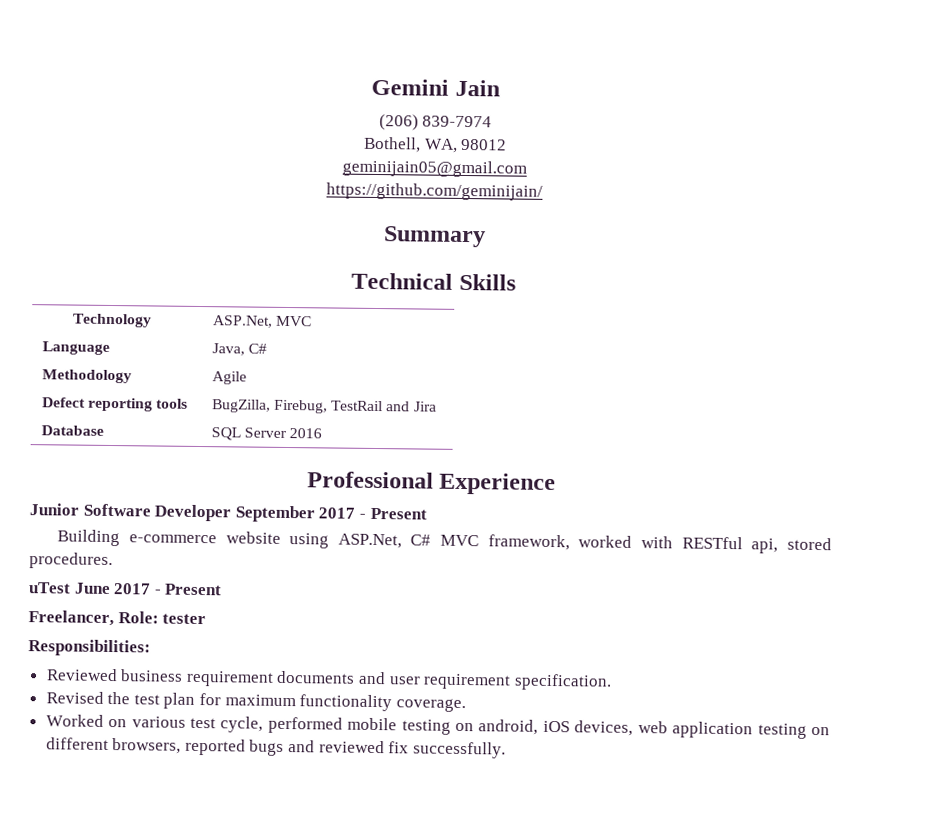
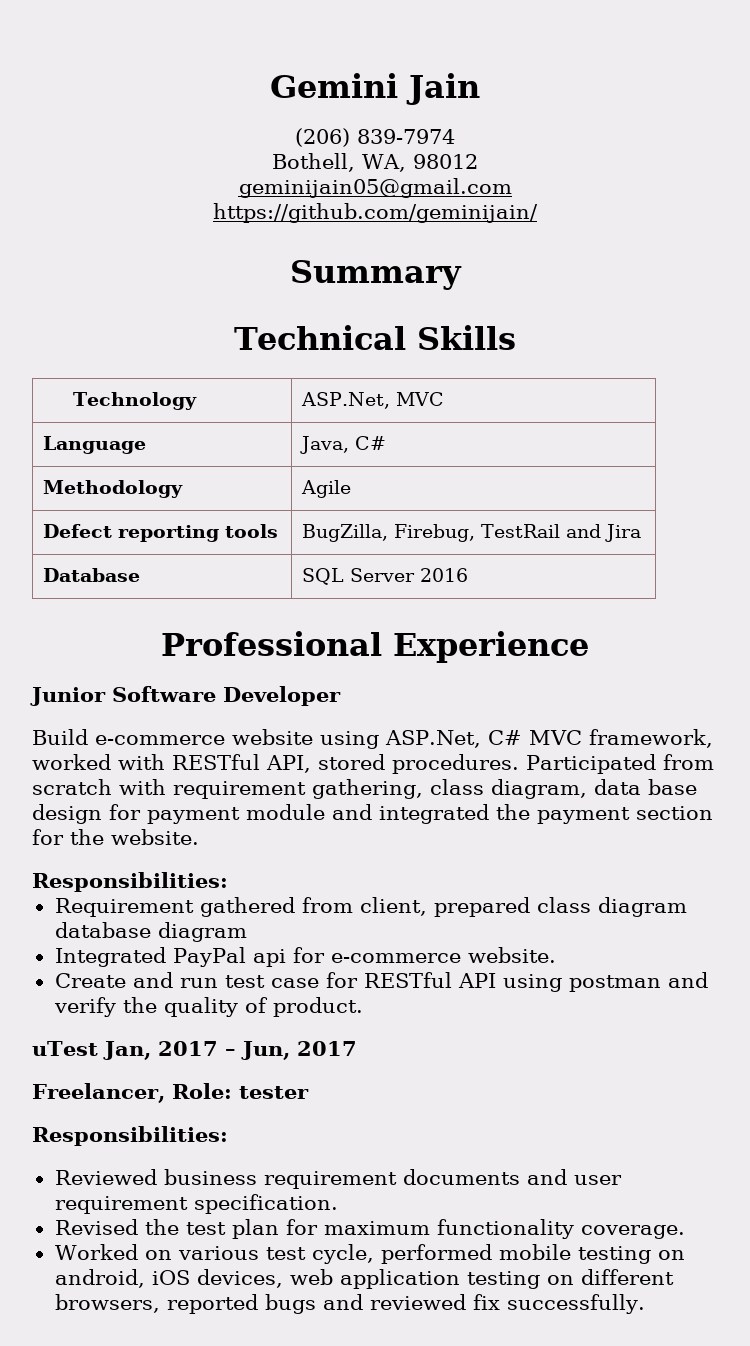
- Junior Software Developer September 2017 - Present
- Building e-commerce website using ASP.Net, C# MVC framework, worked with RESTful api, stored procedures.
+ Junior Software Developer
+ Build e-commerce website using ASP.Net, C# MVC framework, worked with RESTful API, stored procedures. Participated from scratch with requirement gathering, class diagram, data base design for payment module and integrated the payment section for the website.
+ Responsibilities:
+ Requirement gathered from client, prepared class diagram database diagram
+ Integrated PayPal api for e-commerce website.
+ Create and run test case for RESTful API using postman and verify the quality of product.
- uTest June 2017 - Present
+ uTest Jan, 2017 – Jun, 2017

